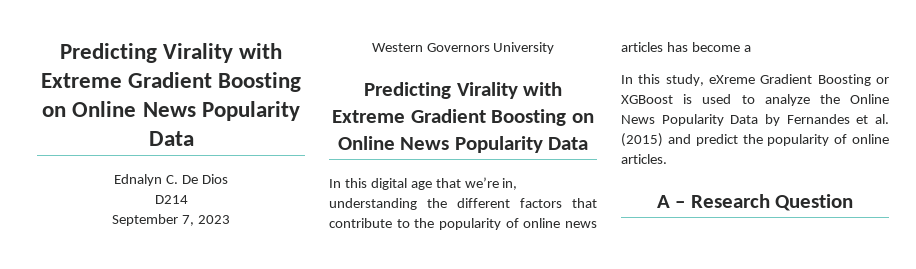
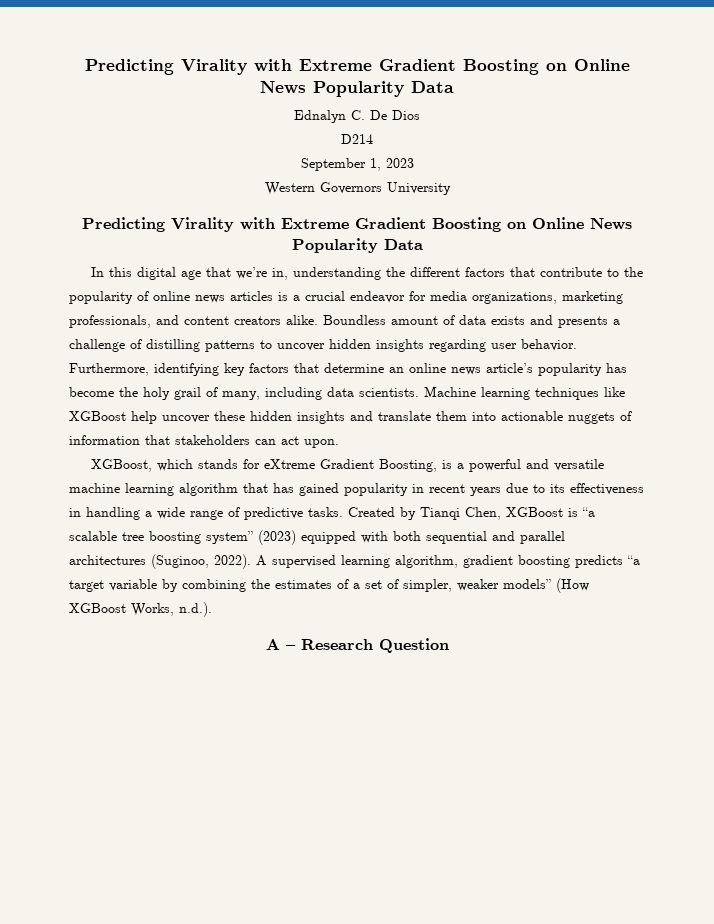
- September 7, 2023
+ September 1, 2023
- In this digital age that we’re in, understanding the different factors that contribute to the popularity of online news articles has become a
- In this study, eXreme Gradient Boosting or XGBoost is used to analyze the Online News Popularity Data by Fernandes et al. (2015) and predict the popularity of online articles.
+ In this digital age that we’re in, understanding the different factors that contribute to the popularity of online news articles is a crucial endeavor for media organizations, marketing professionals, and content creators alike. Boundless amount of data exists and presents a challenge of distilling patterns to uncover hidden insights regarding user behavior. Furthermore, identifying key factors that determine an online news article’s popularity has become the holy grail of many, including data scientists. Machine learning techniques like XGBoost help uncover these hidden insights and translate them into actionable nuggets of information that stakeholders can act upon.
+ XGBoost, which stands for eXtreme Gradient Boosting, is a powerful and versatile machine learning algorithm that has gained popularity in recent years due to its effectiveness in handling a wide range of predictive tasks. Created by Tianqi Chen, XGBoost is “a scalable tree boosting system” (2023) equipped with both sequential and parallel architectures (Suginoo, 2022). A supervised learning algorithm, gradient boosting predicts “a target variable by combining the estimates of a set of simpler, weaker models” (How XGBoost Works, n.d.).

